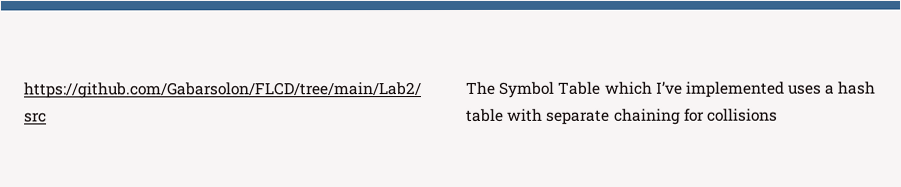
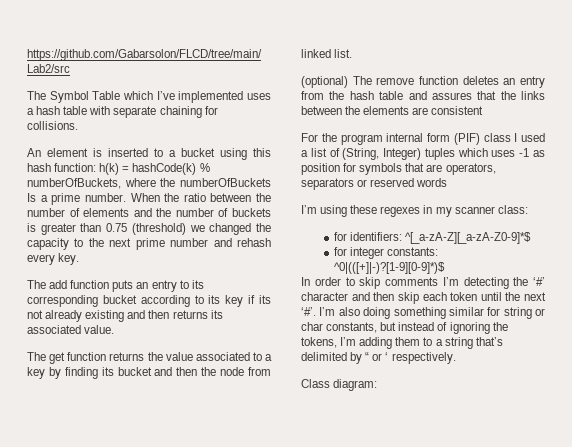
- The Symbol Table which I’ve implemented uses a hash table with separate chaining for collisions
+ The Symbol Table which I’ve implemented uses a hash table with separate chaining for collisions.
+ An element is inserted to a bucket using this hash function: h(k) = hashCode(k) % numberOfBuckets, where the numberOfBuckets Is a prime number. When the ratio between the number of elements and the number of buckets is greater than 0.75 (threshold) we changed the capacity to the next prime number and rehash every key.
+ The add function puts an entry to its corresponding bucket according to its key if its not already existing and then returns its associated value.
+ The get function returns the value associated to a key by finding its bucket and then the node from linked list.
+ (optional) The remove function deletes an entry from the hash table and assures that the links between the elements are consistent
+ For the program internal form (PIF) class I used a list of (String, Integer) tuples which uses -1 as position for symbols that are operators, separators or reserved words
+ I’m using these regexes in my scanner class:
+ for identifiers: ^[_a-zA-Z][_a-zA-Z0-9]*$
+ for integer constants: ^0|(([+]|-)?[1-9][0-9]*)$
+ In order to skip comments I’m detecting the ‘#’ character and then skip each token until the next ‘#’. I’m also doing something similar for string or char constants, but instead of ignoring the tokens, I’m adding them to a string that’s delimited by “ or ‘ respectively.
+ Class diagram:

